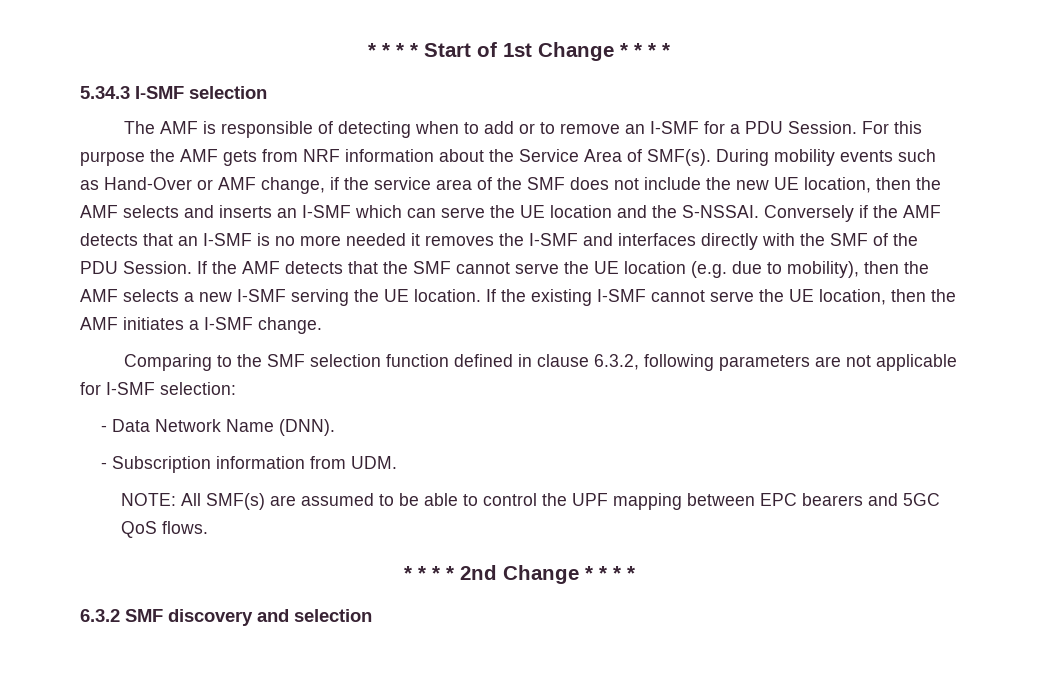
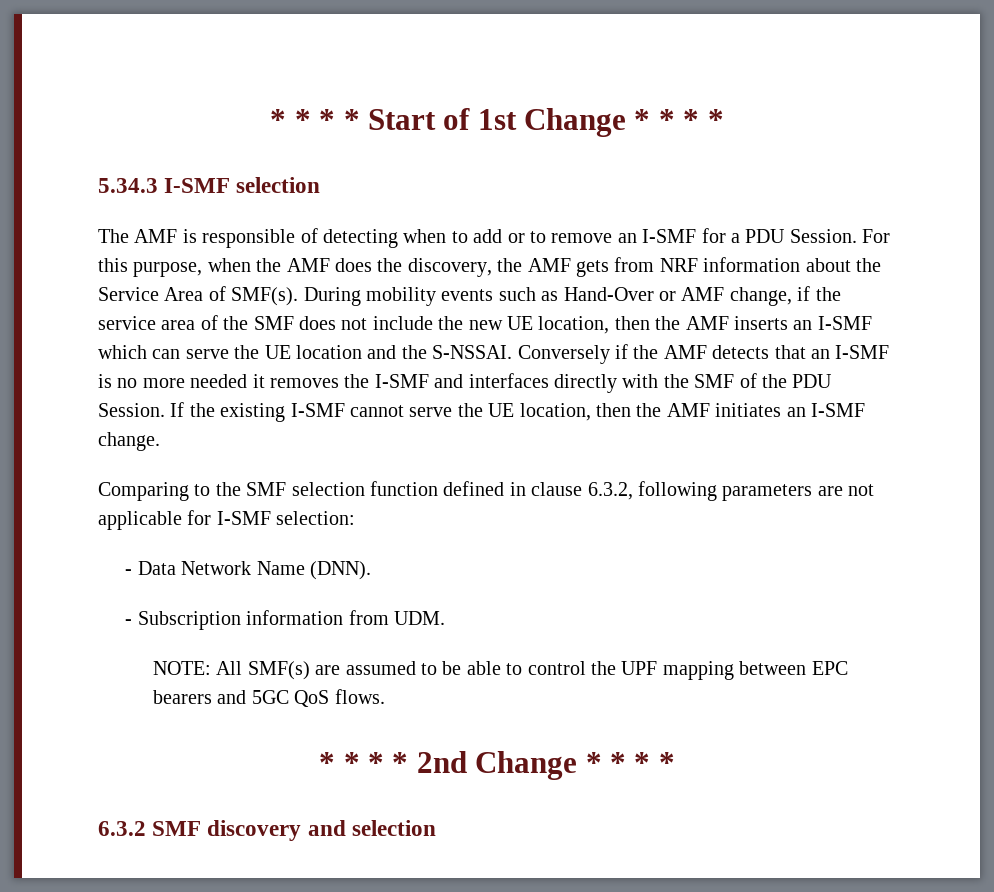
- For this purpose the AMF gets from NRF information about the Service Area of SMF(s).
+ For this purpose, when the AMF does the discovery, the AMF gets from NRF information about the Service Area of SMF(s).
- During mobility events such as Hand-Over or AMF change, if the service area of the SMF does not include the new UE location, then the AMF selects and inserts an I-SMF which can serve the UE location and the S-NSSAI.
+ During mobility events such as Hand-Over or AMF change, if the service area of the SMF does not include the new UE location, then the AMF inserts an I-SMF which can serve the UE location and the S-NSSAI.
- If the AMF detects that the SMF cannot serve the UE location (e.g. due to mobility), then the AMF selects a new I-SMF serving the UE location. If the existing I-SMF cannot serve the UE location, then the AMF initiates a I-SMF change.
+ If the existing I-SMF cannot serve the UE location, then the AMF initiates an I-SMF change.

